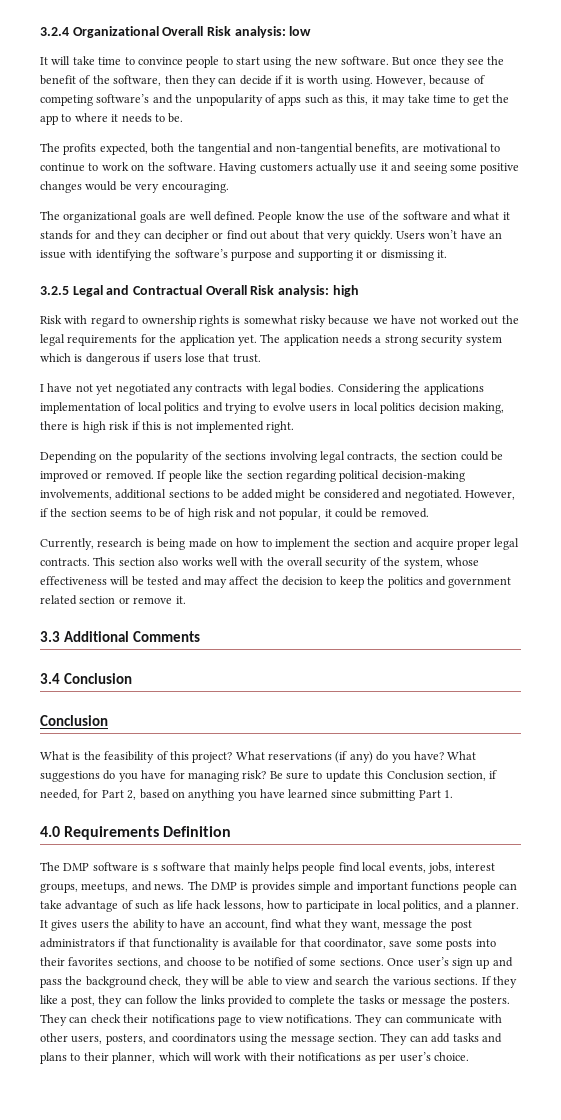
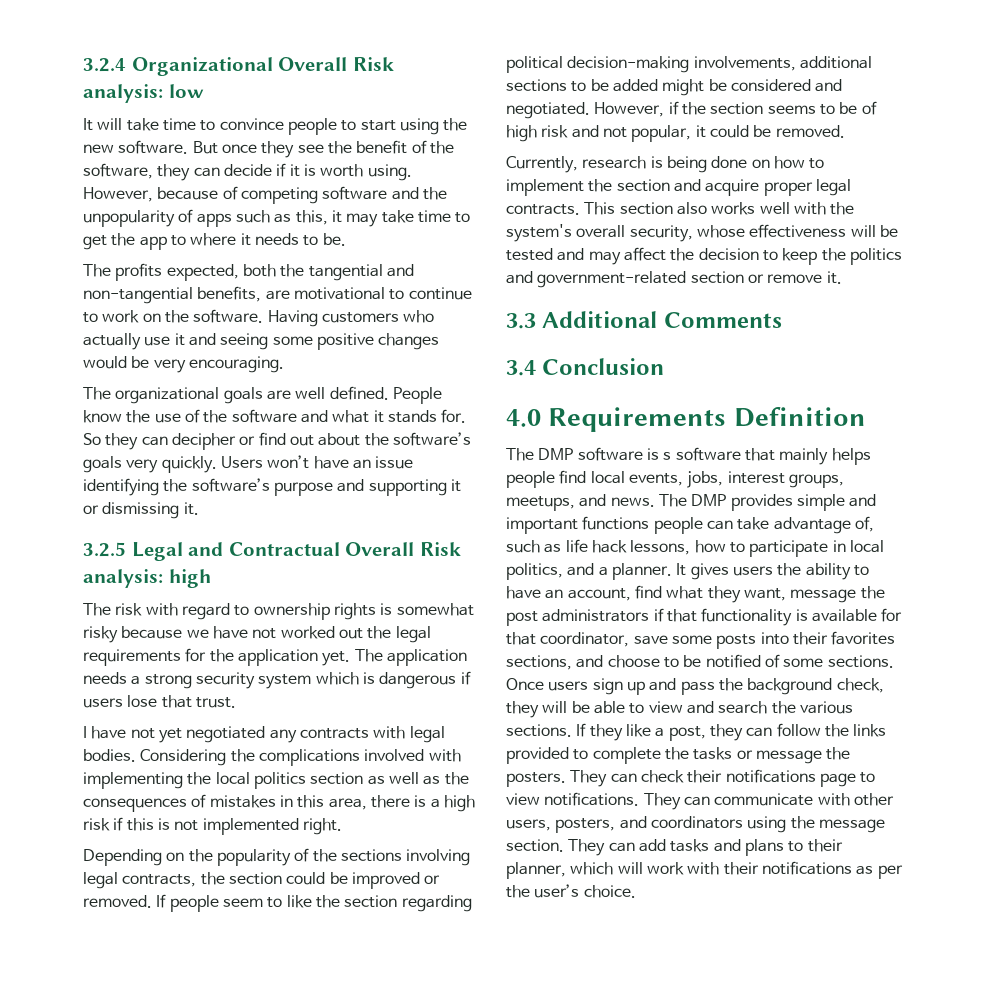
- But once they see the benefit of the software, then they can decide if it is worth using.
+ But once they see the benefit of the software, they can decide if it is worth using.
- However, because of competing software’s and the unpopularity of apps such as this, it may take time to get the app to where it needs to be.
+ However, because of competing software and the unpopularity of apps such as this, it may take time to get the app to where it needs to be.
- Having customers actually use it and seeing some positive changes would be very encouraging.
+ Having customers who actually use it and seeing some positive changes would be very encouraging.
- People know the use of the software and what it stands for and they can decipher or find out about that very quickly.
+ People know the use of the software and what it stands for. So they can decipher or find out about the software’s goals very quickly.
- Users won’t have an issue with identifying the software’s purpose and supporting it or dismissing it.
+ Users won’t have an issue identifying the software’s purpose and supporting it or dismissing it.
- Risk with regard to ownership rights is somewhat risky because we have not worked out the legal requirements for the application yet.
+ The risk with regard to ownership rights is somewhat risky because we have not worked out the legal requirements for the application yet.
- Considering the applications implementation of local politics and trying to evolve users in local politics decision making, there is high risk if this is not implemented right.
+ Considering the complications involved with implementing the local politics section as well as the consequences of mistakes in this area, there is a high risk if this is not implemented right.
- If people like the section regarding political decision-making involvements, additional sections to be added might be considered and negotiated.
+ If people seem to like the section regarding political decision-making involvements, additional sections to be added might be considered and negotiated.
- Currently, research is being made on how to implement the section and acquire proper legal contracts.
+ Currently, research is being done on how to implement the section and acquire proper legal contracts.
- This section also works well with the overall security of the system, whose effectiveness will be tested and may affect the decision to keep the politics and government related section or remove it.
+ This section also works well with the system's overall security, whose effectiveness will be tested and may affect the decision to keep the politics and government-related section or remove it.
  3.4 Conclusion
- Conclusion
- What is the feasibility of this project? What reservations (if any) do you have? What suggestions do you have for managing risk? Be sure to update this Conclusion section, if needed, for Part 2, based on anything you have learned since submitting Part 1.
- The DMP is provides simple and important functions people can take advantage of such as life hack lessons, how to participate in local politics, and a planner.
+ The DMP provides simple and important functions people can take advantage of, such as life hack lessons, how to participate in local politics, and a planner.
- Once user’s sign up and pass the background check, they will be able to view and search the various sections.
+ Once users sign up and pass the background check, they will be able to view and search the various sections.
- They can add tasks and plans to their planner, which will work with their notifications as per user’s choice.
+ They can add tasks and plans to their planner, which will work with their notifications as per the user’s choice.

